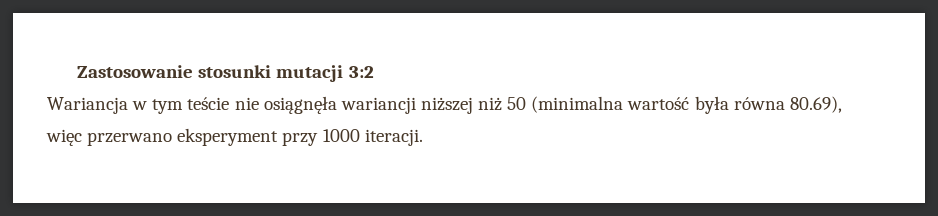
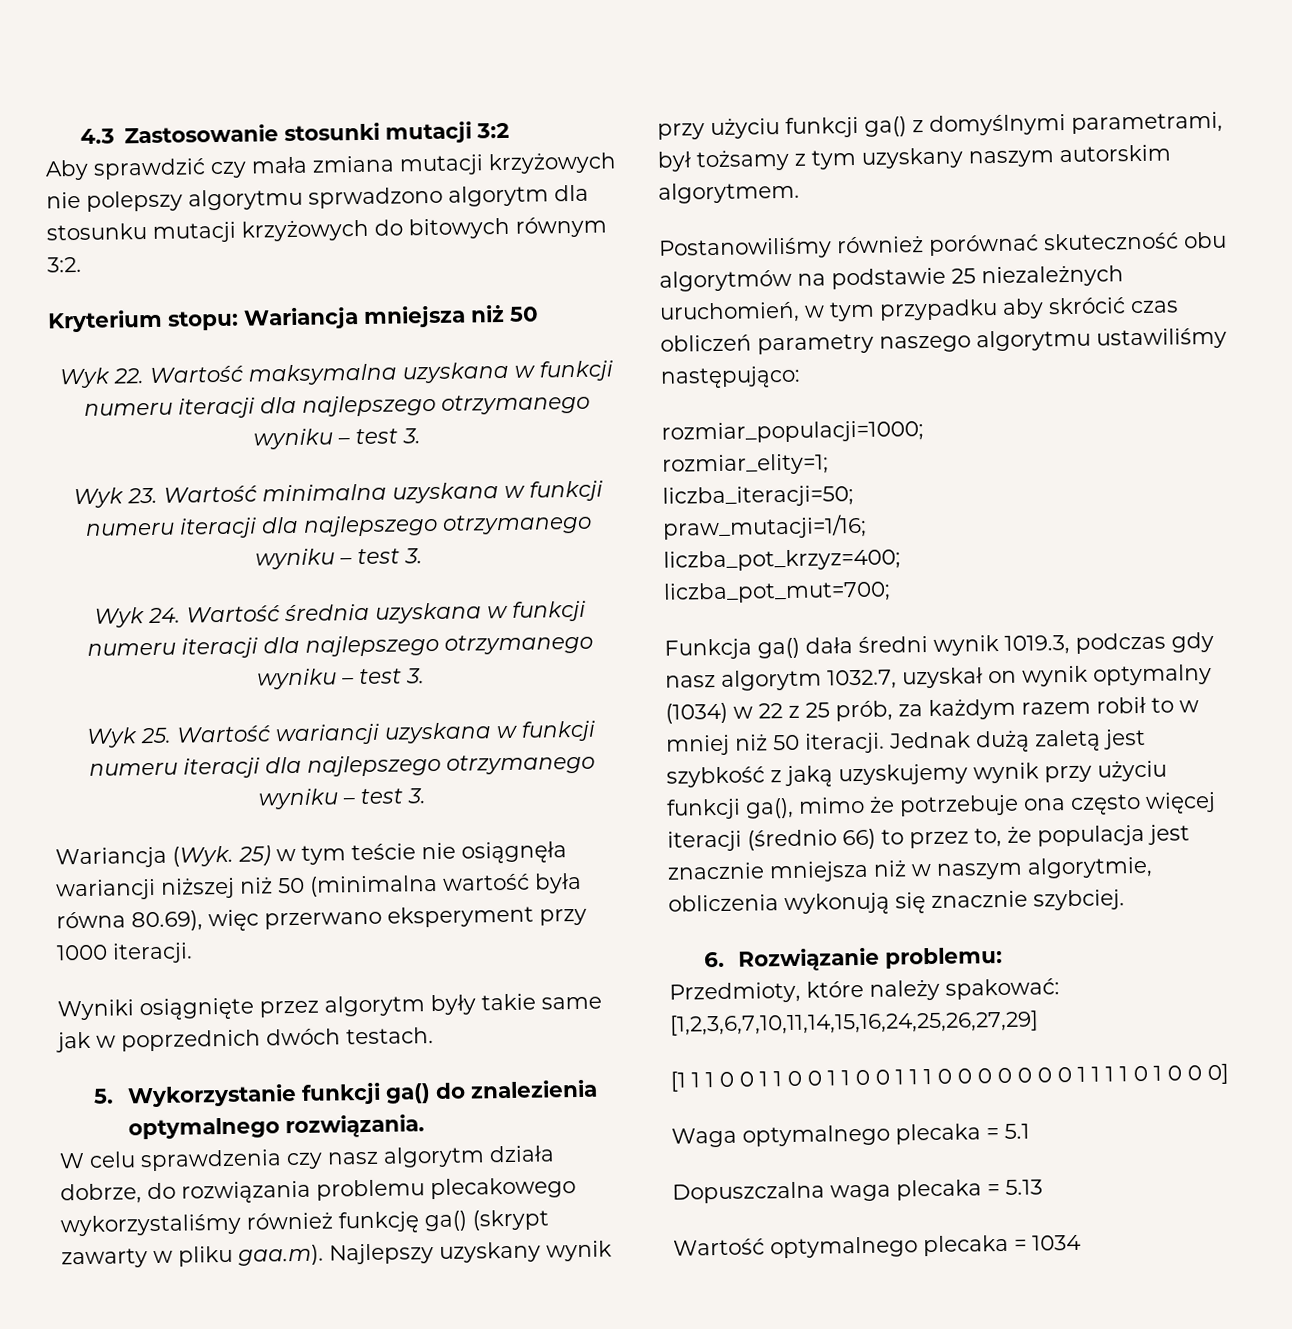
- Zastosowanie stosunki mutacji 3:2
+ 4.3 Zastosowanie stosunki mutacji 3:2
- Wariancja w tym teście nie osiągnęła wariancji niższej niż 50 (minimalna wartość była równa 80.69), więc przerwano eksperyment przy 1000 iteracji.
+ Aby sprawdzić czy mała zmiana mutacji krzyżowych nie polepszy algorytmu sprwadzono algorytm dla stosunku mutacji krzyżowych do bitowych równym 3:2.
+ Kryterium stopu: Wariancja mniejsza niż 50
+ Wyk 22. Wartość maksymalna uzyskana w funkcji numeru iteracji dla najlepszego otrzymanego wyniku – test 3.
+ Wyk 23. Wartość minimalna uzyskana w funkcji numeru iteracji dla najlepszego otrzymanego wyniku – test 3.
+ Wyk 24. Wartość średnia uzyskana w funkcji numeru iteracji dla najlepszego otrzymanego wyniku – test 3.
+ Wyk 25. Wartość wariancji uzyskana w funkcji numeru iteracji dla najlepszego otrzymanego wyniku – test 3.
+ Wariancja (Wyk. 25) w tym teście nie osiągnęła wariancji niższej niż 50 (minimalna wartość była równa 80.69), więc przerwano eksperyment przy 1000 iteracji.
+ Wyniki osiągnięte przez algorytm były takie same jak w poprzednich dwóch testach.
+ 5. Wykorzystanie funkcji ga() do znalezienia optymalnego rozwiązania.
+ W celu sprawdzenia czy nasz algorytm działa dobrze, do rozwiązania problemu plecakowego wykorzystaliśmy również funkcję ga() (skrypt zawarty w pliku gaa.m). Najlepszy uzyskany wynik przy użyciu funkcji ga() z domyślnymi parametrami, był tożsamy z tym uzyskany naszym autorskim algorytmem.
+ Postanowiliśmy również porównać skuteczność obu algorytmów na podstawie 25 niezależnych uruchomień, w tym przypadku aby skrócić czas obliczeń parametry naszego algorytmu ustawiliśmy następująco:
+ rozmiar_populacji=1000;
+ rozmiar_elity=1;
+ liczba_iteracji=50;
+ praw_mutacji=1/16;
+ liczba_pot_krzyz=400;
+ liczba_pot_mut=700;
+ Funkcja ga() dała średni wynik 1019.3, podczas gdy nasz algorytm 1032.7, uzyskał on wynik optymalny (1034) w 22 z 25 prób, za każdym razem robił to w mniej niż 50 iteracji. Jednak dużą zaletą jest szybkość z jaką uzyskujemy wynik przy użyciu funkcji ga(), mimo że potrzebuje ona często więcej iteracji (średnio 66) to przez to, że populacja jest znacznie mniejsza niż w naszym algorytmie, obliczenia wykonują się znacznie szybciej.
+ 6. Rozwiązanie problemu:
+ Przedmioty, które należy spakować: [1,2,3,6,7,10,11,14,15,16,24,25,26,27,29]
+ [1 1 1 0 0 1 1 0 0 1 1 0 0 1 1 1 0 0 0 0 0 0 0 1 1 1 1 0 1 0 0 0]
+ Waga optymalnego plecaka = 5.1
+ Dopuszczalna waga plecaka = 5.13
+ Wartość optymalnego plecaka = 1034

